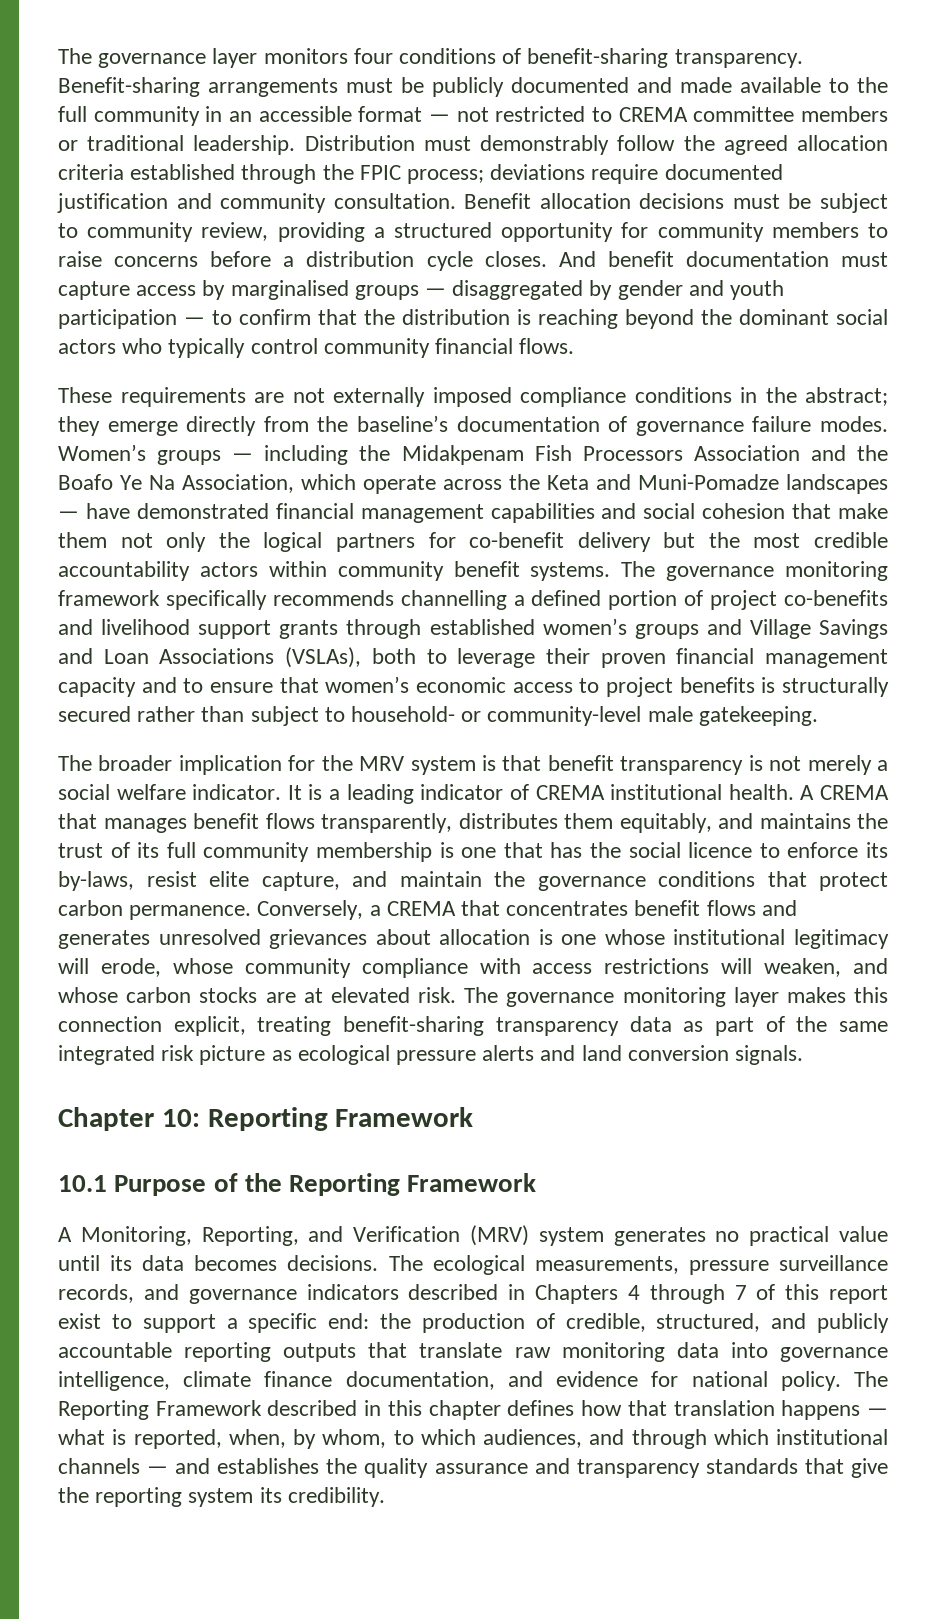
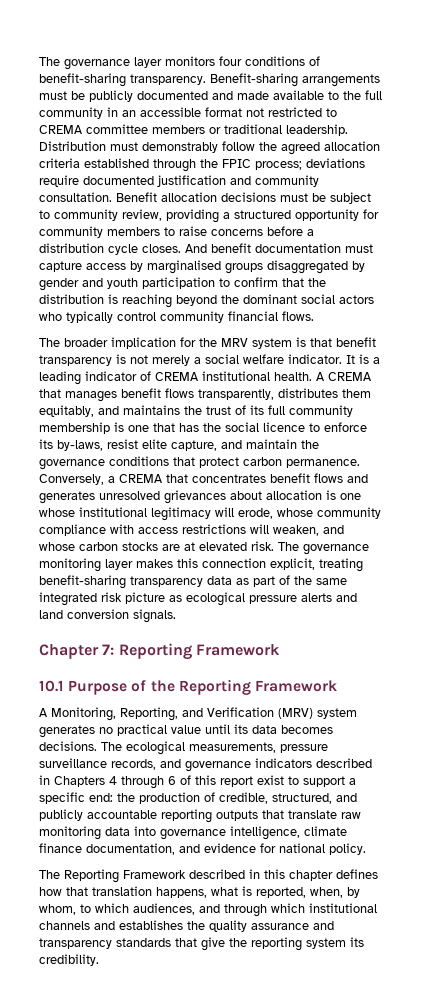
- Benefit-sharing arrangements must be publicly documented and made available to the full community in an accessible format — not restricted to CREMA committee members or traditional leadership.
+ Benefit-sharing arrangements must be publicly documented and made available to the full community in an accessible format not restricted to CREMA committee members or traditional leadership.
- And benefit documentation must capture access by marginalised groups — disaggregated by gender and youth participation — to confirm that the distribution is reaching beyond the dominant social actors who typically control community financial flows.
+ And benefit documentation must capture access by marginalised groups disaggregated by gender and youth participation to confirm that the distribution is reaching beyond the dominant social actors who typically control community financial flows.
- These requirements are not externally imposed compliance conditions in the abstract; they emerge directly from the baseline’s documentation of governance failure modes. Women’s groups — including the Midakpenam Fish Processors Association and the Boafo Ye Na Association, which operate across the Keta and Muni-Pomadze landscapes — have demonstrated financial management capabilities and social cohesion that make them not only the logical partners for co-benefit delivery but the most credible accountability actors within community benefit systems. The governance monitoring framework specifically recommends channelling a defined portion of project co-benefits and livelihood support grants through established women’s groups and Village Savings and Loan Associations (VSLAs), both to leverage their proven financial management capacity and to ensure that women’s economic access to project benefits is structurally secured rather than subject to household- or community-level male gatekeeping.
- Chapter 10: Reporting Framework
+ Chapter 7: Reporting Framework
- The ecological measurements, pressure surveillance records, and governance indicators described in Chapters 4 through 7 of this report exist to support a specific end:
+ The ecological measurements, pressure surveillance records, and governance indicators described in Chapters 4 through 6 of this report exist to support a specific end:
- the production of credible, structured, and publicly accountable reporting outputs that translate raw monitoring data into governance intelligence, climate finance documentation, and evidence for national policy. The Reporting Framework described in this chapter defines how that translation happens — what is reported, when, by whom, to which audiences, and through which institutional channels — and establishes the quality assurance and transparency standards that give the reporting system its credibility.
+ the production of credible, structured, and publicly accountable reporting outputs that translate raw monitoring data into governance intelligence, climate finance documentation, and evidence for national policy.
+ The Reporting Framework described in this chapter defines how that translation happens, what is reported, when, by whom, to which audiences, and through which institutional channels and establishes the quality assurance and transparency standards that give the reporting system its credibility.

